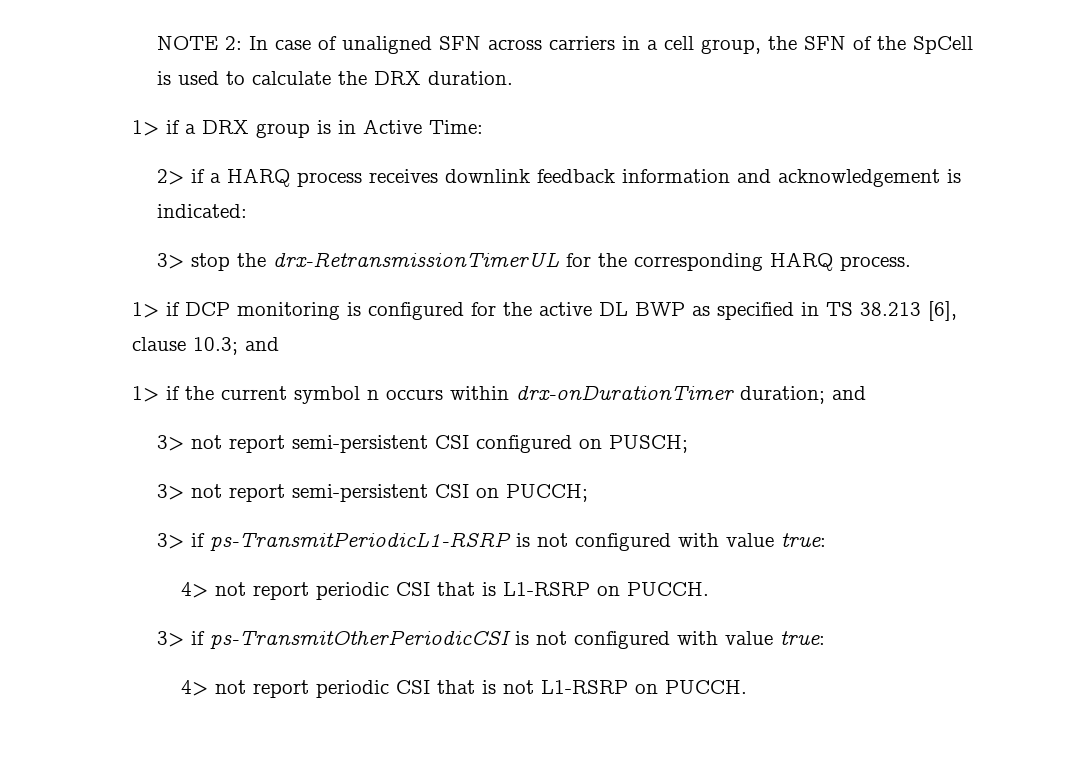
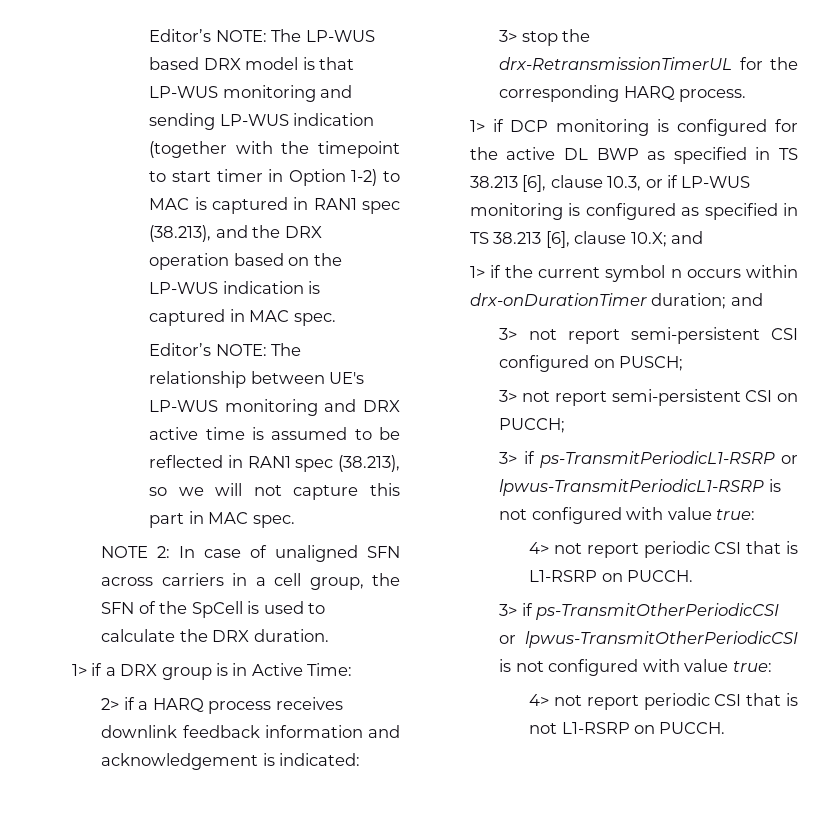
+ Editor’s NOTE: The LP-WUS based DRX model is that LP-WUS monitoring and sending LP-WUS indication (together with the timepoint to start timer in Option 1-2) to MAC is captured in RAN1 spec (38.213), and the DRX operation based on the LP-WUS indication is captured in MAC spec.
+ Editor’s NOTE: The relationship between UE's LP-WUS monitoring and DRX active time is assumed to be reflected in RAN1 spec (38.213), so we will not capture this part in MAC spec.
- 1> if DCP monitoring is configured for the active DL BWP as specified in TS 38.213 [6], clause 10.3; and
+ 1> if DCP monitoring is configured for the active DL BWP as specified in TS 38.213 [6], clause 10.3, or if LP-WUS monitoring is configured as specified in TS 38.213 [6], clause 10.X; and
- 3> if ps-TransmitPeriodicL1-RSRP is not configured with value true:
+ 3> if ps-TransmitPeriodicL1-RSRP or lpwus-TransmitPeriodicL1-RSRP is not configured with value true:
- 3> if ps-TransmitOtherPeriodicCSI is not configured with value true:
+ 3> if ps-TransmitOtherPeriodicCSI or lpwus-TransmitOtherPeriodicCSI is not configured with value true:

